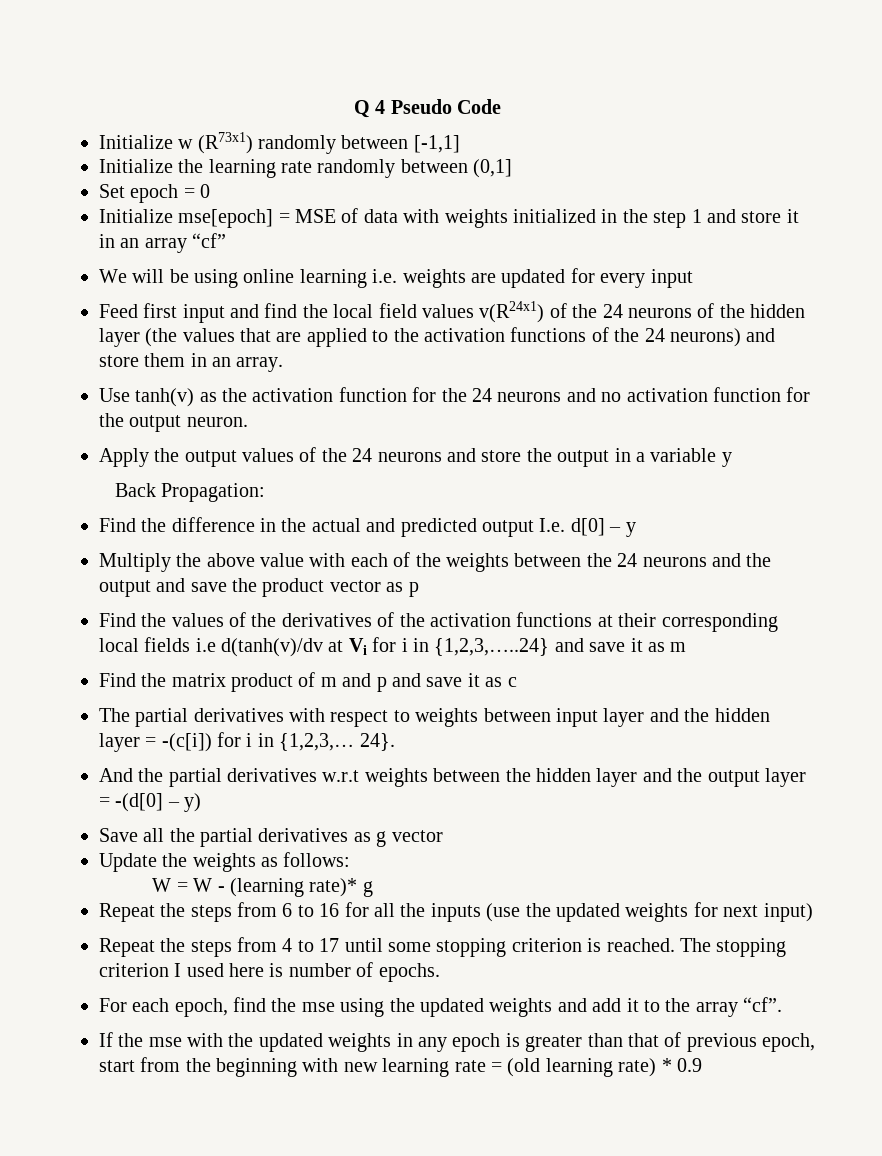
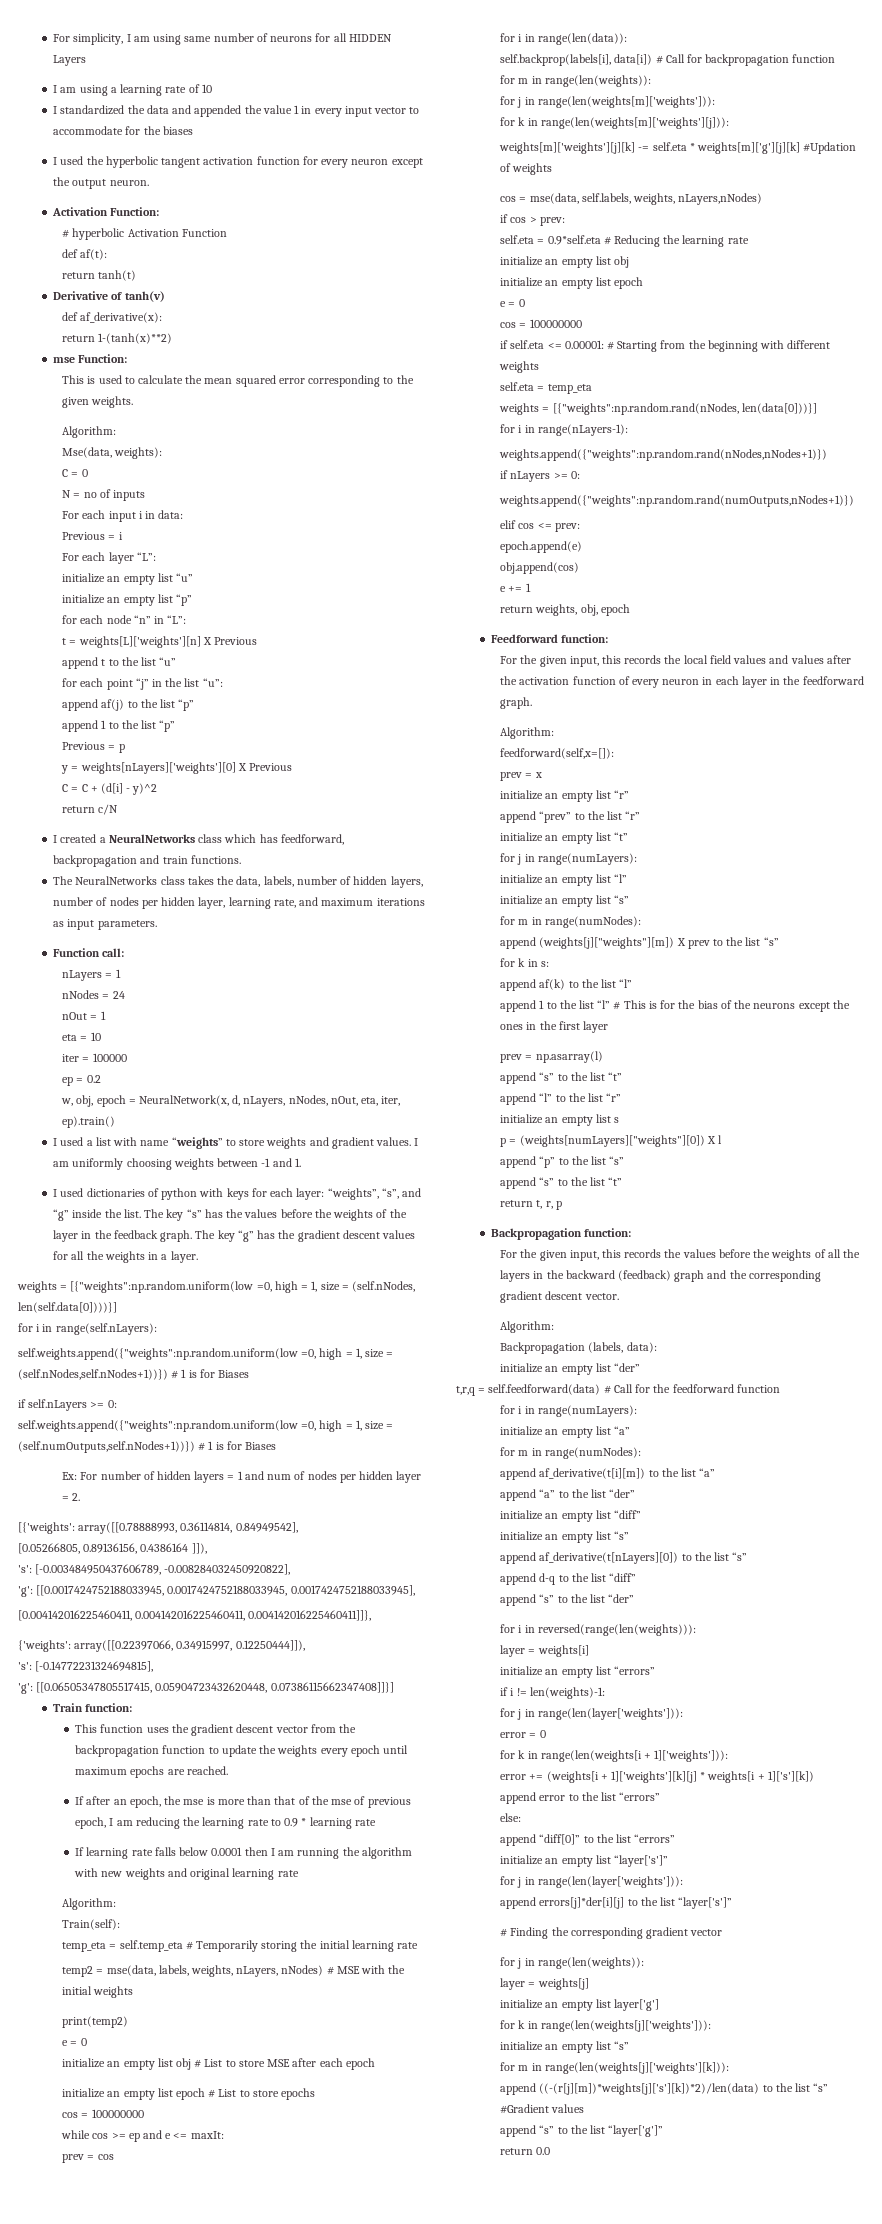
- Q 4 Pseudo Code
- Initialize w (R73x1) randomly between [-1,1]
- Initialize the learning rate randomly between (0,1]
- Set epoch = 0
- Initialize mse[epoch] = MSE of data with weights initialized in the step 1 and store it in an array “cf”
- We will be using online learning i.e. weights are updated for every input
- Feed first input and find the local field values v(R24x1) of the 24 neurons of the hidden layer (the values that are applied to the activation functions of the 24 neurons) and store them in an array.
- Use tanh(v) as the activation function for the 24 neurons and no activation function for the output neuron.
- Apply the output values of the 24 neurons and store the output in a variable y
- Back Propagation:
- Find the difference in the actual and predicted output I.e. d[0] – y
- Multiply the above value with each of the weights between the 24 neurons and the output and save the product vector as p
- Find the values of the derivatives of the activation functions at their corresponding local fields i.e d(tanh(v)/dv at Vi for i in {1,2,3,…..24} and save it as m
- Find the matrix product of m and p and save it as c
- The partial derivatives with respect to weights between input layer and the hidden layer = -(c[i]) for i in {1,2,3,… 24}.
- And the partial derivatives w.r.t weights between the hidden layer and the output layer = -(d[0] – y)
- Save all the partial derivatives as g vector
- Update the weights as follows:
- W = W - (learning rate)* g
- Repeat the steps from 6 to 16 for all the inputs (use the updated weights for next input)
- Repeat the steps from 4 to 17 until some stopping criterion is reached. The stopping criterion I used here is number of epochs.
- For each epoch, find the mse using the updated weights and add it to the array “cf”.
- If the mse with the updated weights in any epoch is greater than that of previous epoch, start from the beginning with new learning rate = (old learning rate) * 0.9
+ For simplicity, I am using same number of neurons for all HIDDEN Layers
+ I am using a learning rate of 10
+ I standardized the data and appended the value 1 in every input vector to accommodate for the biases
+ I used the hyperbolic tangent activation function for every neuron except the output neuron.
+ Activation Function:
+ # hyperbolic Activation Function
+ def af(t):
+ return tanh(t)
+ Derivative of tanh(v)
+ def af_derivative(x):
+ return 1-(tanh(x)**2)
+ mse Function:
+ This is used to calculate the mean squared error corresponding to the given weights.
+ Algorithm:
+ Mse(data, weights):
+ C = 0
+ N = no of inputs
+ For each input i in data:
+ Previous = i
+ For each layer “L”:
+ initialize an empty list “u”
+ initialize an empty list “p”
+ for each node “n” in “L”:
+ t = weights[L]['weights'][n] X Previous
+ append t to the list “u”
+ for each point “j” in the list “u”:
+ append af(j) to the list “p”
+ append 1 to the list “p”
+ Previous = p
+ y = weights[nLayers]['weights'][0] X Previous
+ C = C + (d[i] - y)^2
+ return c/N
+ I created a NeuralNetworks class which has feedforward, backpropagation and train functions.
+ The NeuralNetworks class takes the data, labels, number of hidden layers, number of nodes per hidden layer, learning rate, and maximum iterations as input parameters.
+ Function call:
+ nLayers = 1
+ nNodes = 24
+ nOut = 1
+ eta = 10
+ iter = 100000
+ ep = 0.2
+ w, obj, epoch = NeuralNetwork(x, d, nLayers, nNodes, nOut, eta, iter, ep).train()
+ I used a list with name “weights” to store weights and gradient values. I am uniformly choosing weights between -1 and 1.
+ I used dictionaries of python with keys for each layer: “weights”, “s”, and “g” inside the list. The key “s” has the values before the weights of the layer in the feedback graph. The key “g” has the gradient descent values for all the weights in a layer.
+ weights = [{"weights":np.random.uniform(low =0, high = 1, size = (self.nNodes, len(self.data[0])))}]
+ for i in range(self.nLayers):
+ self.weights.append({"weights":np.random.uniform(low =0, high = 1, size = (self.nNodes,self.nNodes+1))}) # 1 is for Biases
+ if self.nLayers >= 0:
+ self.weights.append({"weights":np.random.uniform(low =0, high = 1, size = (self.numOutputs,self.nNodes+1))}) # 1 is for Biases
+ Ex: For number of hidden layers = 1 and num of nodes per hidden layer = 2.
+ [{'weights': array([[0.78888993, 0.36114814, 0.84949542],
+ [0.05266805, 0.89136156, 0.4386164 ]]),
+ 's': [-0.003484950437606789, -0.008284032450920822],
+ 'g': [[0.0017424752188033945, 0.0017424752188033945, 0.0017424752188033945],
+ [0.004142016225460411, 0.004142016225460411, 0.004142016225460411]]},
+ {'weights': array([[0.22397066, 0.34915997, 0.12250444]]),
+ 's': [-0.14772231324694815],
+ 'g': [[0.06505347805517415, 0.05904723432620448, 0.07386115662347408]]}]
+ Train function:
+ This function uses the gradient descent vector from the backpropagation function to update the weights every epoch until maximum epochs are reached.
+ If after an epoch, the mse is more than that of the mse of previous epoch, I am reducing the learning rate to 0.9 * learning rate
+ If learning rate falls below 0.0001 then I am running the algorithm with new weights and original learning rate
+ Algorithm:
+ Train(self):
+ temp_eta = self.temp_eta # Temporarily storing the initial learning rate
+ temp2 = mse(data, labels, weights, nLayers, nNodes) # MSE with the initial weights
+ print(temp2)
+ e = 0
+ initialize an empty list obj # List to store MSE after each epoch
+ initialize an empty list epoch # List to store epochs
+ cos = 100000000
+ while cos >= ep and e <= maxIt:
+ prev = cos
+ for i in range(len(data)):
+ self.backprop(labels[i], data[i]) # Call for backpropagation function
+ for m in range(len(weights)):
+ for j in range(len(weights[m]['weights'])):
+ for k in range(len(weights[m]['weights'][j])):
+ weights[m]['weights'][j][k] -= self.eta * weights[m]['g'][j][k] #Updation of weights
+ cos = mse(data, self.labels, weights, nLayers,nNodes)
+ if cos > prev:
+ self.eta = 0.9*self.eta # Reducing the learning rate
+ initialize an empty list obj
+ initialize an empty list epoch
+ e = 0
+ cos = 100000000
+ if self.eta <= 0.00001: # Starting from the beginning with different weights
+ self.eta = temp_eta
+ weights = [{"weights":np.random.rand(nNodes, len(data[0]))}]
+ for i in range(nLayers-1):
+ weights.append({"weights":np.random.rand(nNodes,nNodes+1)})
+ if nLayers >= 0:
+ weights.append({"weights":np.random.rand(numOutputs,nNodes+1)})
+ elif cos <= prev:
+ epoch.append(e)
+ obj.append(cos)
+ e += 1
+ return weights, obj, epoch
+ Feedforward function:
+ For the given input, this records the local field values and values after the activation function of every neuron in each layer in the feedforward graph.
+ Algorithm:
+ feedforward(self,x=[]):
+ prev = x
+ initialize an empty list “r”
+ append “prev” to the list “r”
+ initialize an empty list “t”
+ for j in range(numLayers):
+ initialize an empty list “l”
+ initialize an empty list “s”
+ for m in range(numNodes):
+ append (weights[j]["weights"][m]) X prev to the list “s”
+ for k in s:
+ append af(k) to the list “l”
+ append 1 to the list “l” # This is for the bias of the neurons except the ones in the first layer
+ prev = np.asarray(l)
+ append “s” to the list “t”
+ append “l” to the list “r”
+ initialize an empty list s
+ p = (weights[numLayers]["weights"][0]) X l
+ append “p” to the list “s”
+ append “s” to the list “t”
+ return t, r, p
+ Backpropagation function:
+ For the given input, this records the values before the weights of all the layers in the backward (feedback) graph and the corresponding gradient descent vector.
+ Algorithm:
+ Backpropagation (labels, data):
+ initialize an empty list “der”
+ t,r,q = self.feedforward(data) # Call for the feedforward function
+ for i in range(numLayers):
+ initialize an empty list “a”
+ for m in range(numNodes):
+ append af_derivative(t[i][m]) to the list “a”
+ append “a” to the list “der”
+ initialize an empty list “diff”
+ initialize an empty list “s”
+ append af_derivative(t[nLayers][0]) to the list “s”
+ append d-q to the list “diff”
+ append “s” to the list “der”
+ for i in reversed(range(len(weights))):
+ layer = weights[i]
+ initialize an empty list “errors”
+ if i != len(weights)-1:
+ for j in range(len(layer['weights'])):
+ error = 0
+ for k in range(len(weights[i + 1]['weights'])):
+ error += (weights[i + 1]['weights'][k][j] * weights[i + 1]['s'][k])
+ append error to the list “errors”
+ else:
+ append “diff[0]” to the list “errors”
+ initialize an empty list “layer['s']”
+ for j in range(len(layer['weights'])):
+ append errors[j]*der[i][j] to the list “layer['s']”
+ # Finding the corresponding gradient vector
+ for j in range(len(weights)):
+ layer = weights[j]
+ initialize an empty list layer['g']
+ for k in range(len(weights[j]['weights'])):
+ initialize an empty list “s”
+ for m in range(len(weights[j]['weights'][k])):
+ append ((-(r[j][m])*weights[j]['s'][k])*2)/len(data) to the list “s” #Gradient values
+ append “s” to the list “layer['g']”
+ return 0.0

